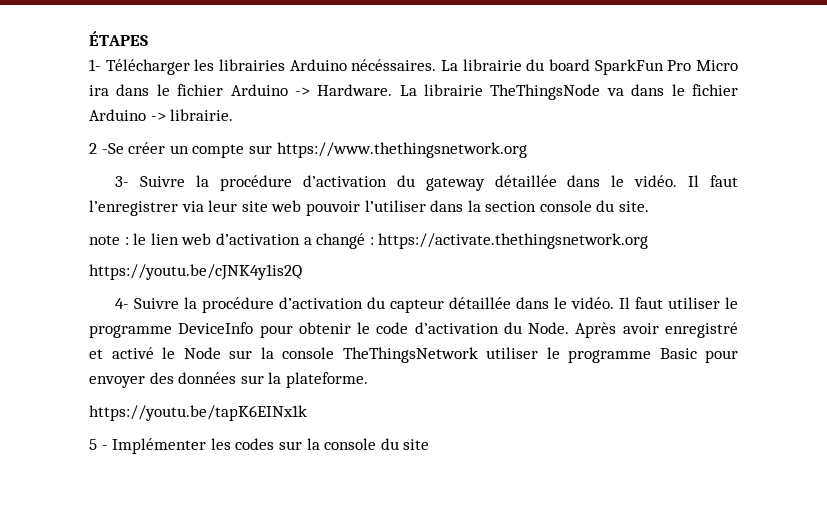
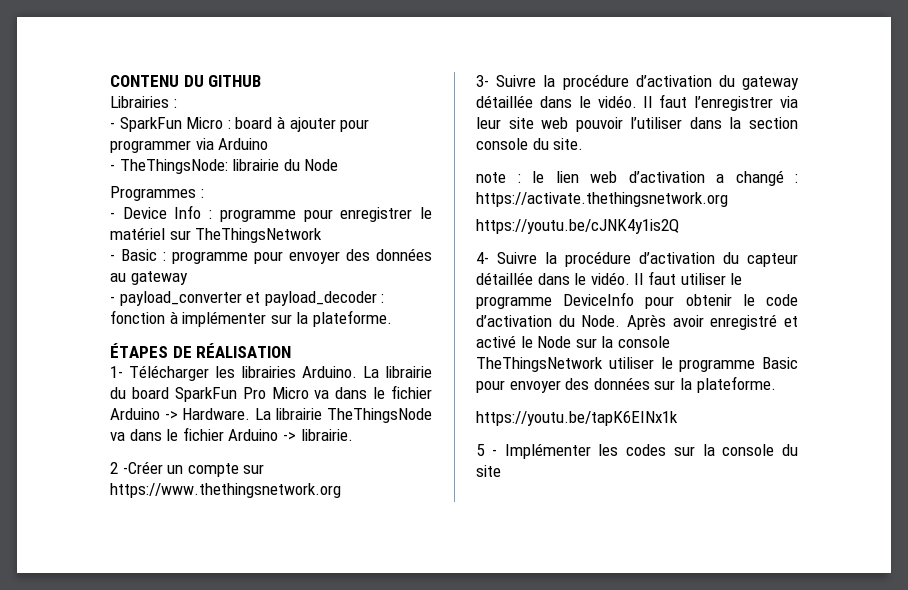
+ CONTENU DU GITHUB
+ Librairies :
+ - SparkFun Micro : board à ajouter pour programmer via Arduino
+ - TheThingsNode: librairie du Node
+ Programmes :
+ - Device Info : programme pour enregistrer le matériel sur TheThingsNetwork
+ - Basic : programme pour envoyer des données au gateway
+ - payload_converter et payload_decoder : fonction à implémenter sur la plateforme.
- ÉTAPES
+ ÉTAPES DE RÉALISATION
- 1- Télécharger les librairies Arduino nécéssaires.
+ 1- Télécharger les librairies Arduino.
- La librairie du board SparkFun Pro Micro ira dans le fichier Arduino -> Hardware.
+ La librairie du board SparkFun Pro Micro va dans le fichier Arduino -> Hardware.
- 2 -Se créer un compte sur https://www.thethingsnetwork.org
+ 2 -Créer un compte sur https://www.thethingsnetwork.org

